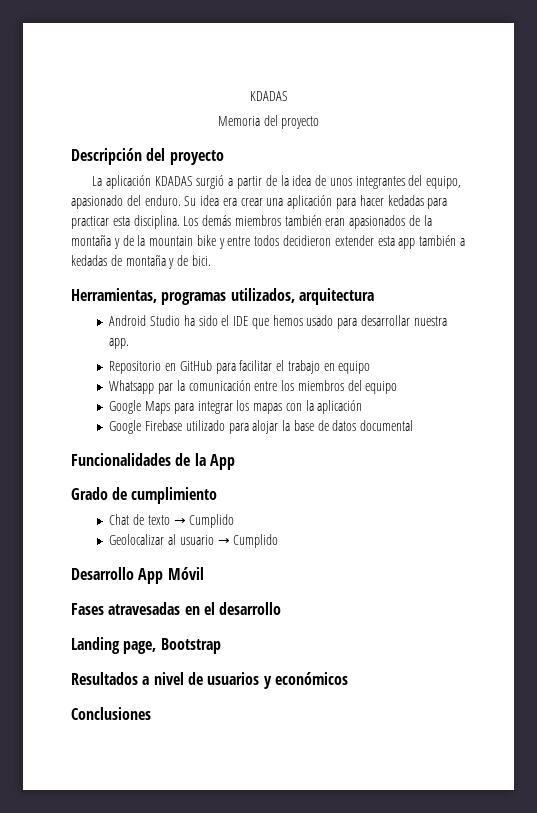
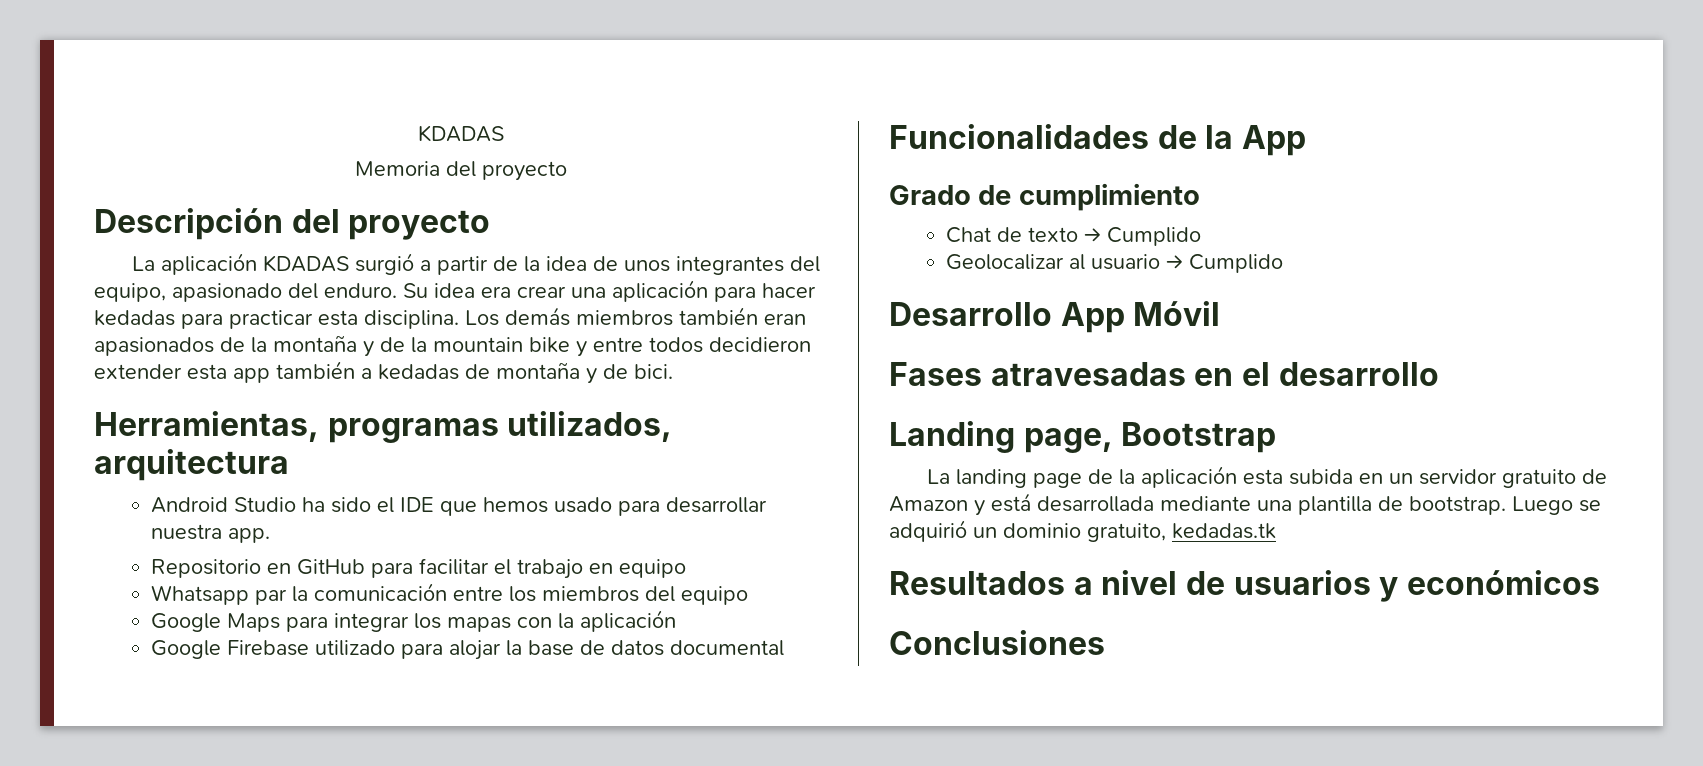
+ La landing page de la aplicación esta subida en un servidor gratuito de Amazon y está desarrollada mediante una plantilla de bootstrap. Luego se adquirió un dominio gratuito, kedadas.tk

